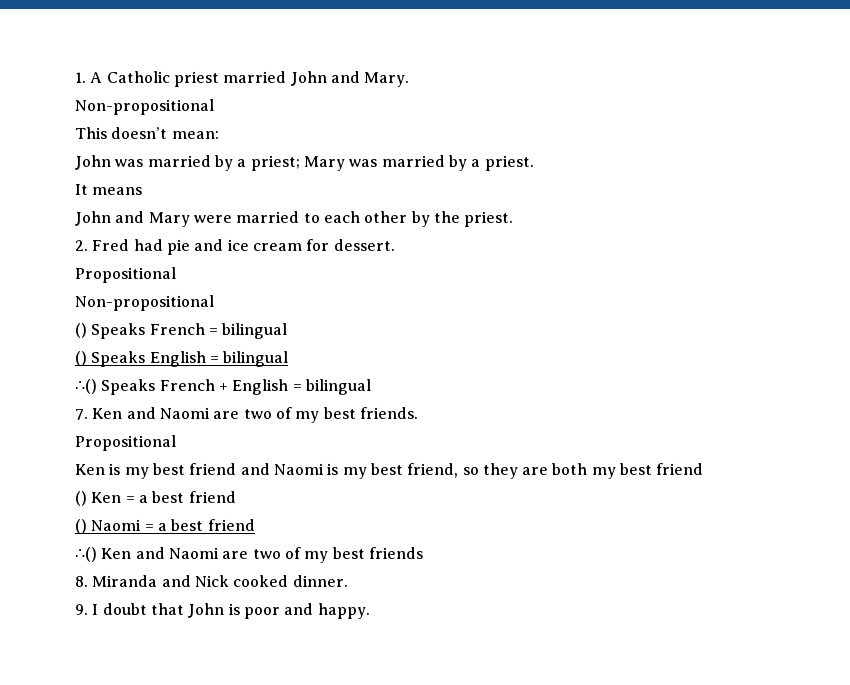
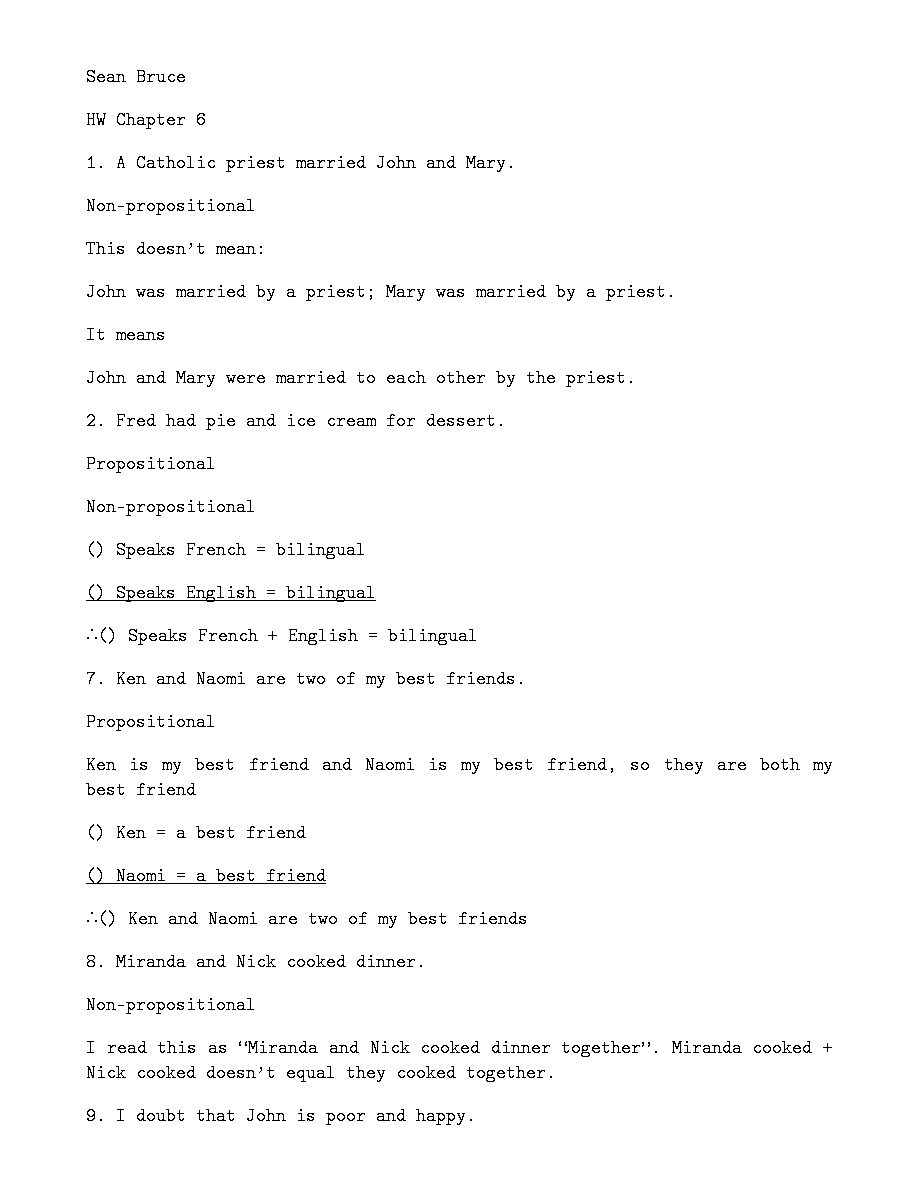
+ Sean Bruce
+ HW Chapter 6
  8. Miranda and Nick cooked dinner.
+ Non-propositional
+ I read this as “Miranda and Nick cooked dinner together”. Miranda cooked + Nick cooked doesn’t equal they cooked together.

